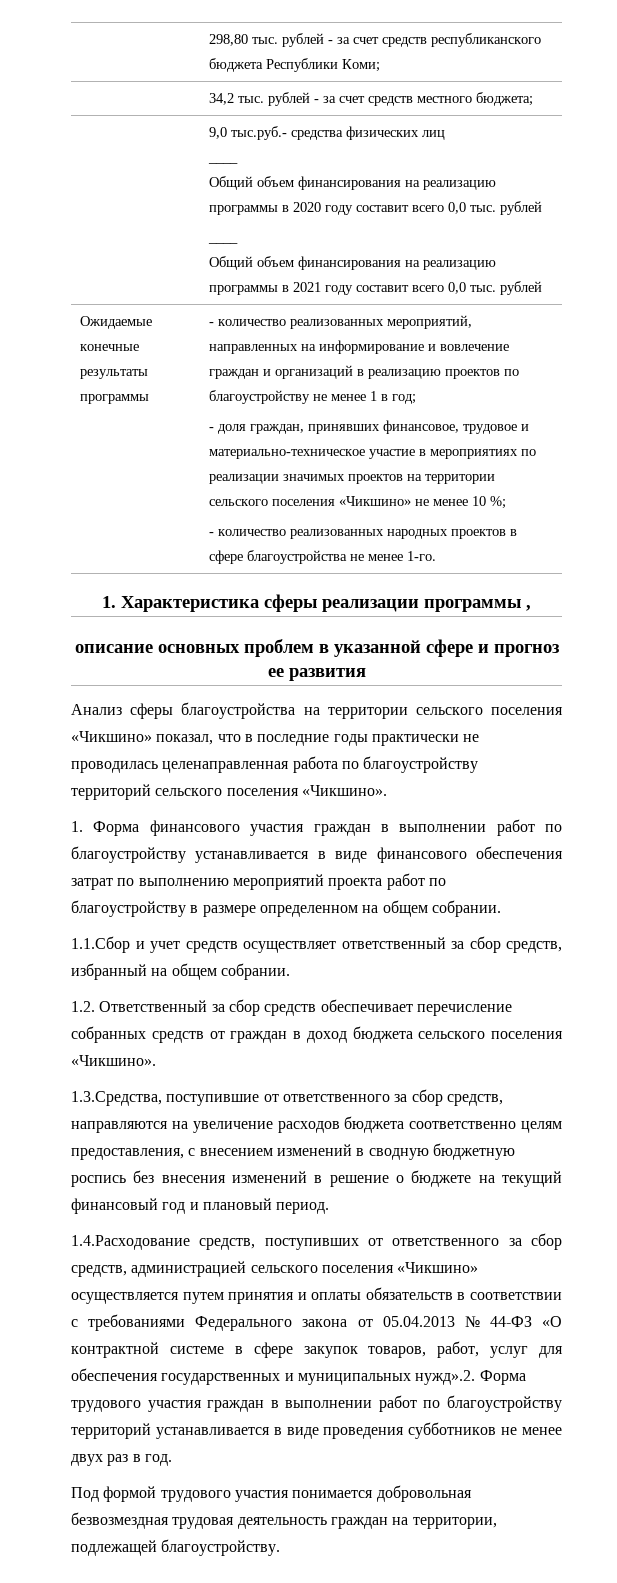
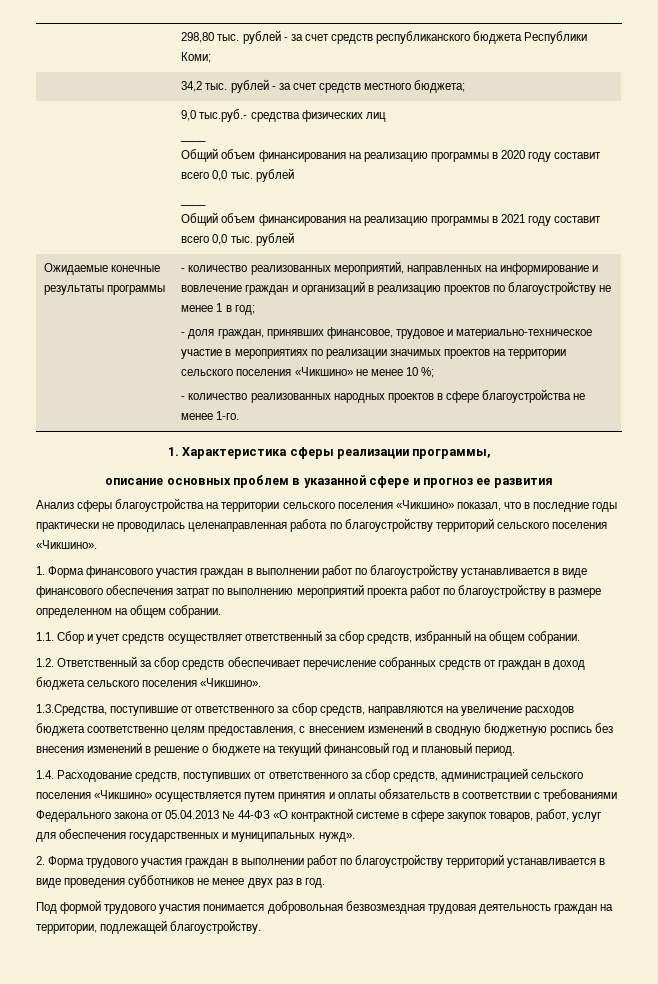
- 1. Характеристика сферы реализации программы ,
+ 1. Характеристика сферы реализации программы,
- 1.1.Сбор и учет средств осуществляет ответственный за сбор средств, избранный на общем собрании.
+ 1.1. Сбор и учет средств осуществляет ответственный за сбор средств, избранный на общем собрании.
- 1.4.Расходование средств, поступивших от ответственного за сбор средств, администрацией сельского поселения «Чикшино» осуществляется путем принятия и оплаты обязательств в соответствии с требованиями Федерального закона от 05.04.2013 № 44-ФЗ «О контрактной системе в сфере закупок товаров, работ, услуг для обеспечения государственных и муниципальных нужд».2. Форма трудового участия граждан в выполнении работ по благоустройству территорий устанавливается в виде проведения субботников не менее двух раз в год.
+ 1.4. Расходование средств, поступивших от ответственного за сбор средств, администрацией сельского поселения «Чикшино» осуществляется путем принятия и оплаты обязательств в соответствии с требованиями Федерального закона от 05.04.2013 № 44-ФЗ «О контрактной системе в сфере закупок товаров, работ, услуг для обеспечения государственных и муниципальных нужд».
+ 2. Форма трудового участия граждан в выполнении работ по благоустройству территорий устанавливается в виде проведения субботников не менее двух раз в год.

